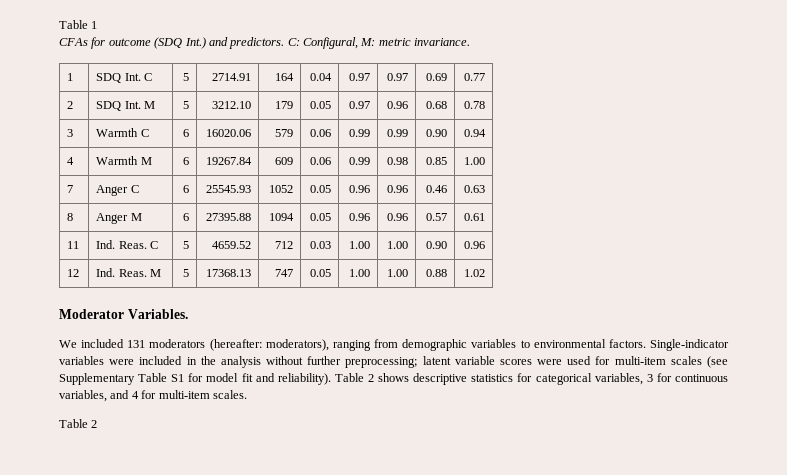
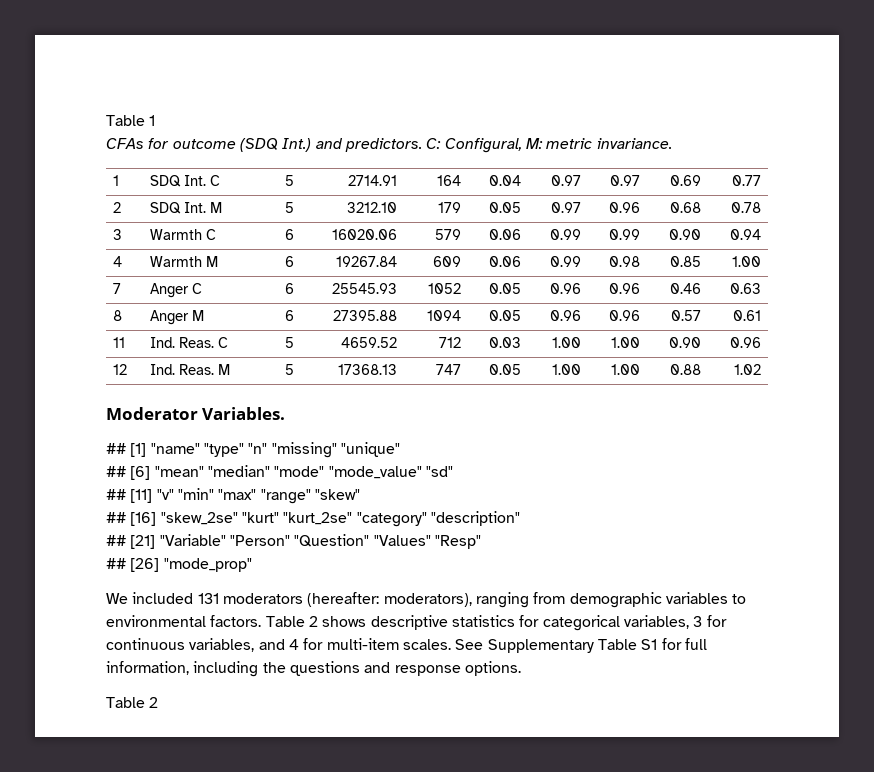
+ ## [1] "name" "type" "n" "missing" "unique"
+ ## [6] "mean" "median" "mode" "mode_value" "sd"
+ ## [11] "v" "min" "max" "range" "skew"
+ ## [16] "skew_2se" "kurt" "kurt_2se" "category" "description"
+ ## [21] "Variable" "Person" "Question" "Values" "Resp"
+ ## [26] "mode_prop"
- Single-indicator variables were included in the analysis without further preprocessing; latent variable scores were used for multi-item scales (see Supplementary Table S1 for model fit and reliability).
+ See Supplementary Table S1 for full information, including the questions and response options.

